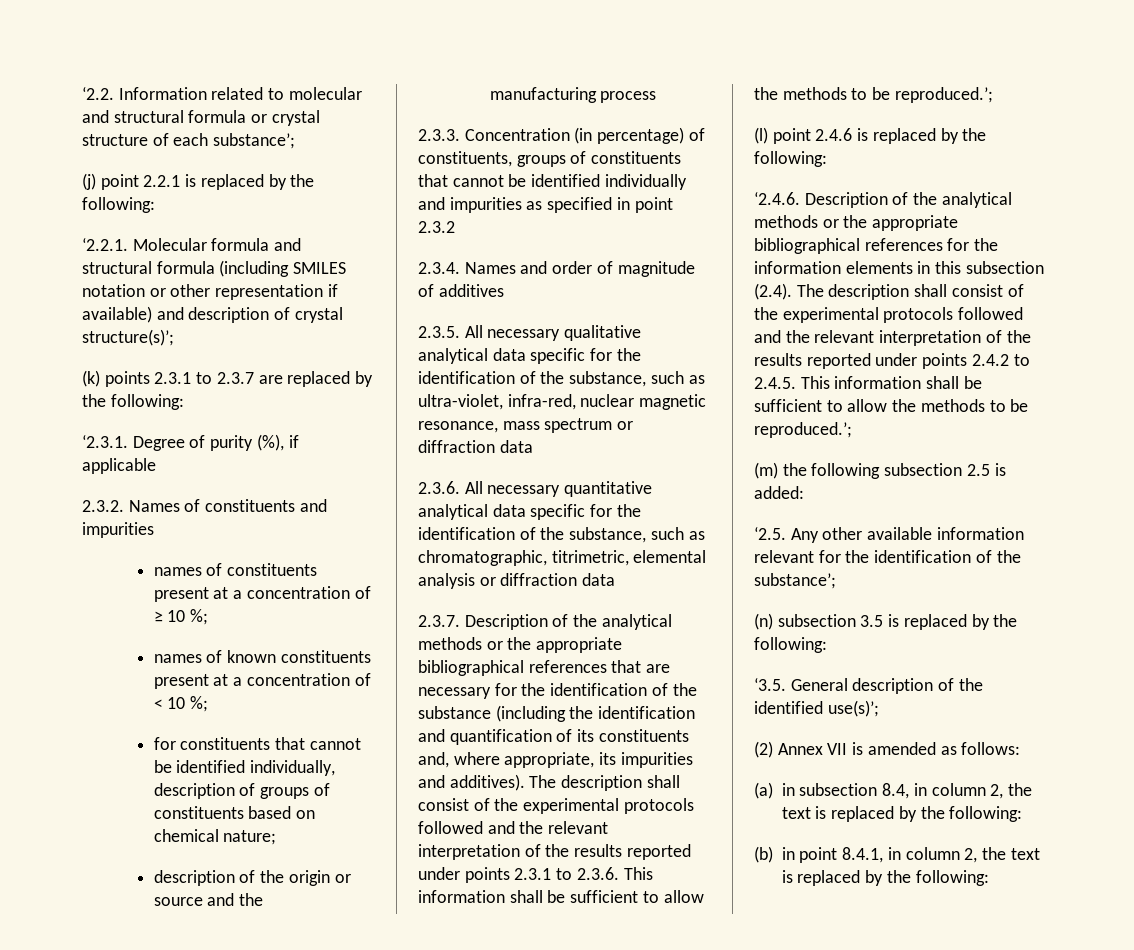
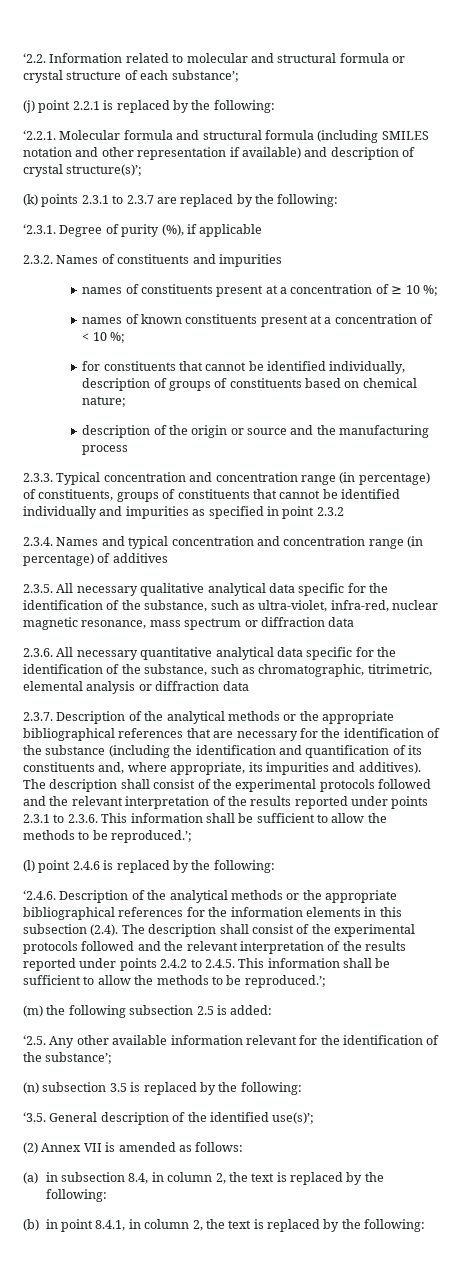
- ‘2.2.1. Molecular formula and structural formula (including SMILES notation or other representation if available) and description of crystal structure(s)’;
+ ‘2.2.1. Molecular formula and structural formula (including SMILES notation and other representation if available) and description of crystal structure(s)’;
- 2.3.3. Concentration (in percentage) of constituents, groups of constituents that cannot be identified individually and impurities as specified in point 2.3.2
+ 2.3.3. Typical concentration and concentration range (in percentage) of constituents, groups of constituents that cannot be identified individually and impurities as specified in point 2.3.2
- 2.3.4. Names and order of magnitude of additives
+ 2.3.4. Names and typical concentration and concentration range (in percentage) of additives

